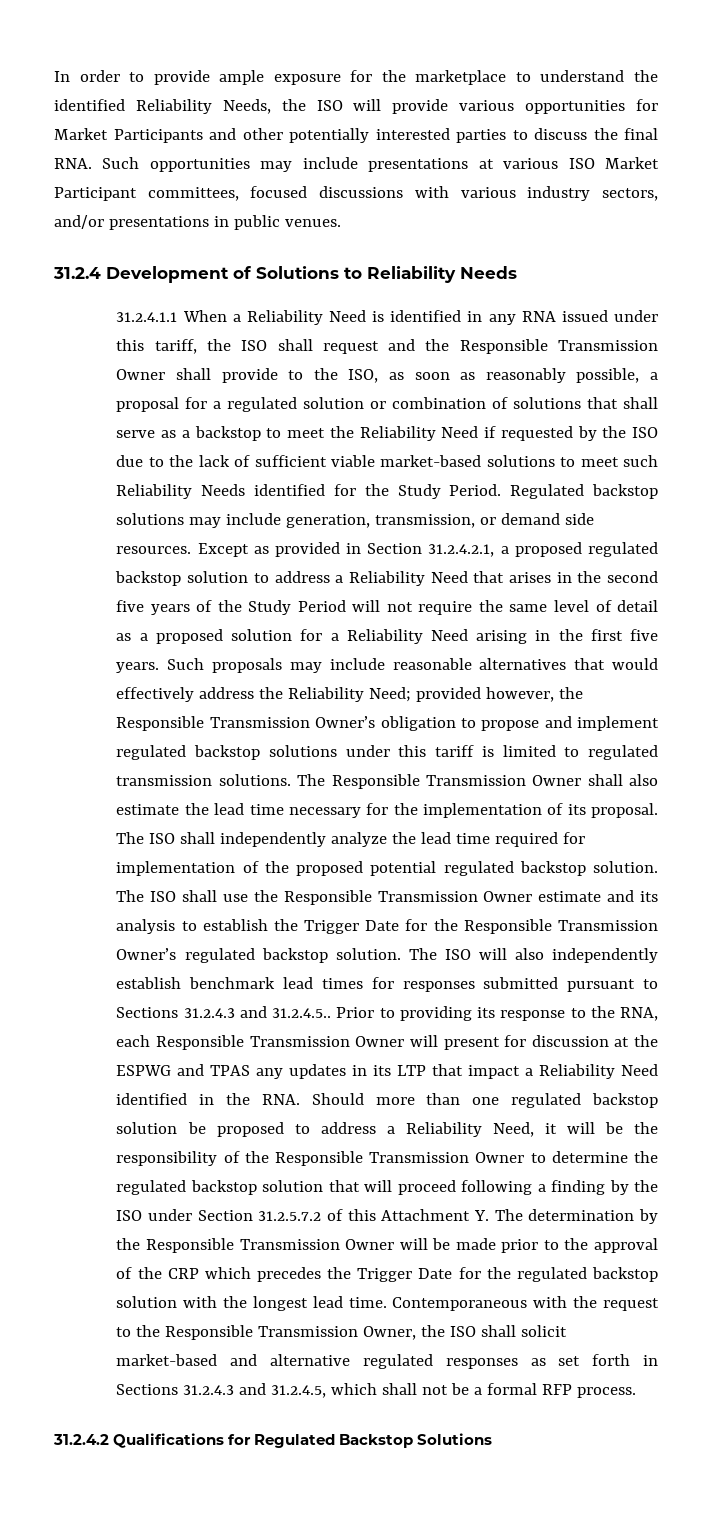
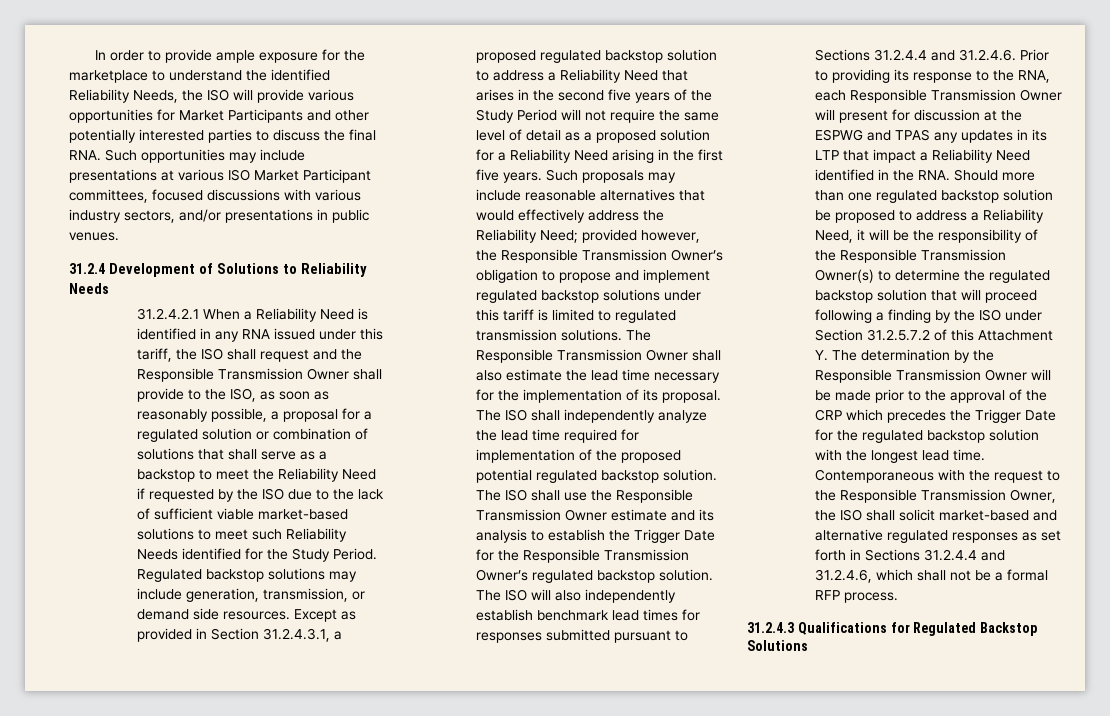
- 31.2.4.1.1 When a Reliability Need is identified in any RNA issued under this tariff, the ISO shall request and the Responsible Transmission Owner shall provide to the ISO, as soon as reasonably possible, a proposal for a regulated solution or combination of solutions that shall serve as a backstop to meet the Reliability Need if requested by the ISO due to the lack of sufficient viable market-based solutions to meet such Reliability Needs identified for the Study Period.
+ 31.2.4.2.1 When a Reliability Need is identified in any RNA issued under this tariff, the ISO shall request and the Responsible Transmission Owner shall provide to the ISO, as soon as reasonably possible, a proposal for a regulated solution or combination of solutions that shall serve as a backstop to meet the Reliability Need if requested by the ISO due to the lack of sufficient viable market-based solutions to meet such Reliability Needs identified for the Study Period.
- Except as provided in Section 31.2.4.2.1, a proposed regulated backstop solution to address a Reliability Need that arises in the second five years of the Study Period will not require the same level of detail as a proposed solution for a Reliability Need arising in the first five years.
+ Except as provided in Section 31.2.4.3.1, a proposed regulated backstop solution to address a Reliability Need that arises in the second five years of the Study Period will not require the same level of detail as a proposed solution for a Reliability Need arising in the first five years.
- The ISO will also independently establish benchmark lead times for responses submitted pursuant to Sections 31.2.4.3 and 31.2.4.5.. Prior to providing its response to the RNA, each Responsible Transmission Owner will present for discussion at the ESPWG and TPAS any updates in its LTP that impact a Reliability Need identified in the RNA. Should more than one regulated backstop solution be proposed to address a Reliability Need, it will be the responsibility of the Responsible Transmission Owner to determine the regulated backstop solution that will proceed following a finding by the ISO under Section 31.2.5.7.2 of this Attachment Y. The determination by the Responsible Transmission Owner will be made prior to the approval of the CRP which precedes the Trigger Date for the regulated backstop solution with the longest lead time.
+ The ISO will also independently establish benchmark lead times for responses submitted pursuant to Sections 31.2.4.4 and 31.2.4.6. Prior to providing its response to the RNA, each Responsible Transmission Owner will present for discussion at the ESPWG and TPAS any updates in its LTP that impact a Reliability Need identified in the RNA. Should more than one regulated backstop solution be proposed to address a Reliability Need, it will be the responsibility of the Responsible Transmission Owner(s) to determine the regulated backstop solution that will proceed following a finding by the ISO under Section 31.2.5.7.2 of this Attachment Y. The determination by the Responsible Transmission Owner will be made prior to the approval of the CRP which precedes the Trigger Date for the regulated backstop solution with the longest lead time.
- Contemporaneous with the request to the Responsible Transmission Owner, the ISO shall solicit market-based and alternative regulated responses as set forth in Sections 31.2.4.3 and 31.2.4.5, which shall not be a formal RFP process.
+ Contemporaneous with the request to the Responsible Transmission Owner, the ISO shall solicit market-based and alternative regulated responses as set forth in Sections 31.2.4.4 and 31.2.4.6, which shall not be a formal RFP process.
- 31.2.4.2 Qualifications for Regulated Backstop Solutions
+ 31.2.4.3 Qualifications for Regulated Backstop Solutions

